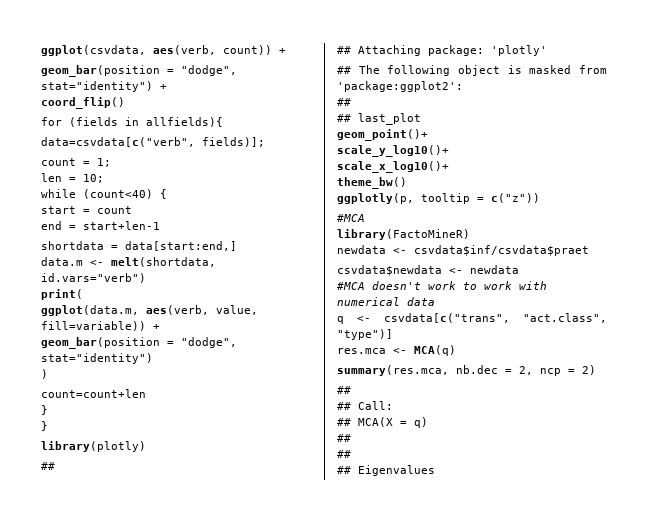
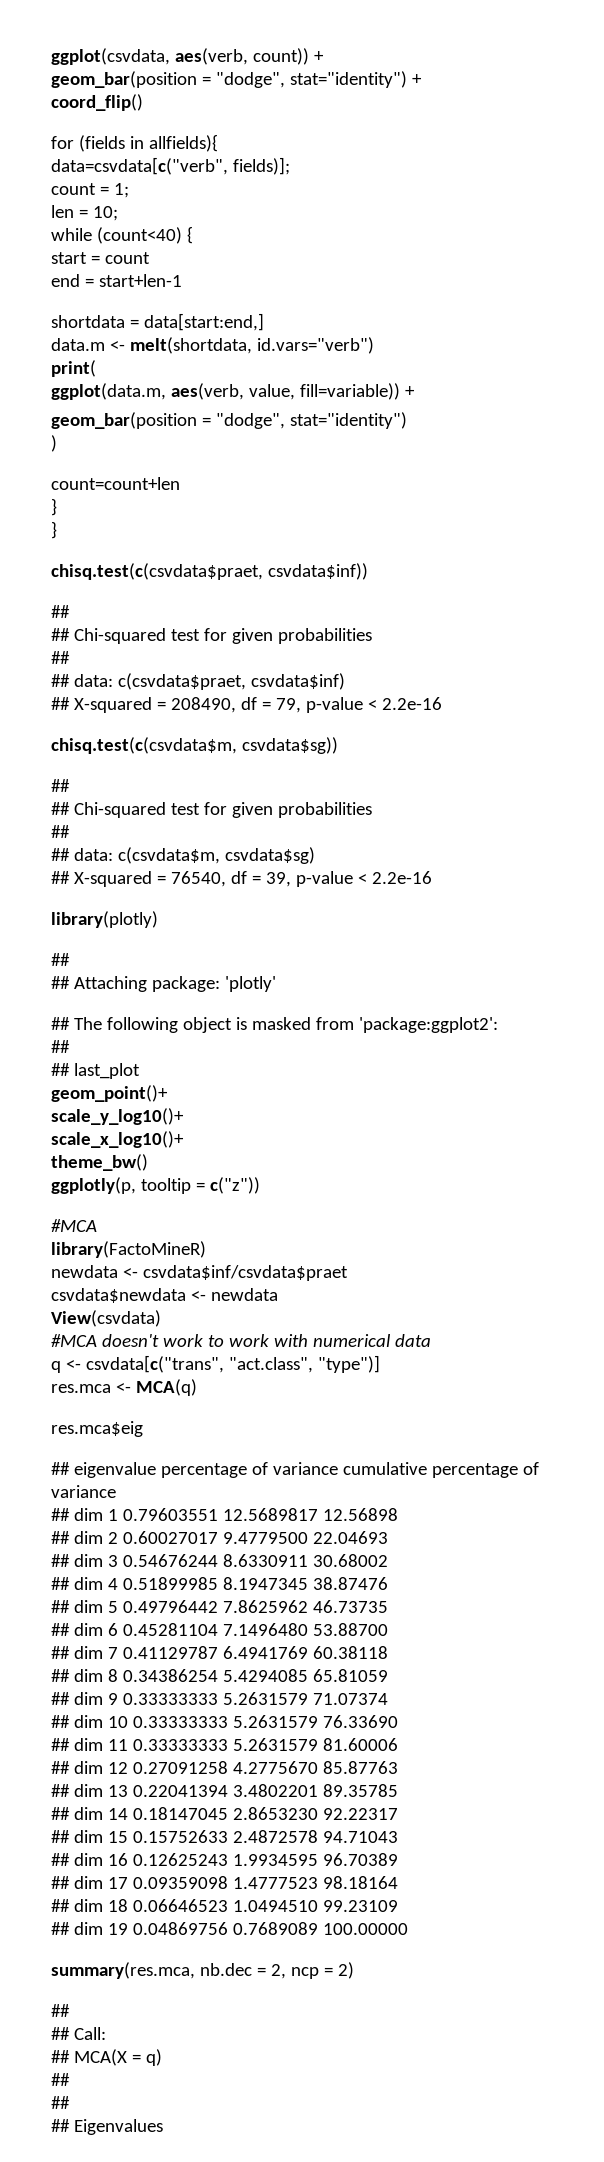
+ chisq.test(c(csvdata$praet, csvdata$inf))
+ ##
+ ## Chi-squared test for given probabilities
+ ##
+ ## data: c(csvdata$praet, csvdata$inf)
+ ## X-squared = 208490, df = 79, p-value < 2.2e-16
+ chisq.test(c(csvdata$m, csvdata$sg))
+ ##
+ ## Chi-squared test for given probabilities
+ ##
+ ## data: c(csvdata$m, csvdata$sg)
+ ## X-squared = 76540, df = 39, p-value < 2.2e-16
+ View(csvdata)
+ res.mca$eig
+ ## eigenvalue percentage of variance cumulative percentage of variance
+ ## dim 1 0.79603551 12.5689817 12.56898
+ ## dim 2 0.60027017 9.4779500 22.04693
+ ## dim 3 0.54676244 8.6330911 30.68002
+ ## dim 4 0.51899985 8.1947345 38.87476
+ ## dim 5 0.49796442 7.8625962 46.73735
+ ## dim 6 0.45281104 7.1496480 53.88700
+ ## dim 7 0.41129787 6.4941769 60.38118
+ ## dim 8 0.34386254 5.4294085 65.81059
+ ## dim 9 0.33333333 5.2631579 71.07374
+ ## dim 10 0.33333333 5.2631579 76.33690
+ ## dim 11 0.33333333 5.2631579 81.60006
+ ## dim 12 0.27091258 4.2775670 85.87763
+ ## dim 13 0.22041394 3.4802201 89.35785
+ ## dim 14 0.18147045 2.8653230 92.22317
+ ## dim 15 0.15752633 2.4872578 94.71043
+ ## dim 16 0.12625243 1.9934595 96.70389
+ ## dim 17 0.09359098 1.4777523 98.18164
+ ## dim 18 0.06646523 1.0494510 99.23109
+ ## dim 19 0.04869756 0.7689089 100.00000

